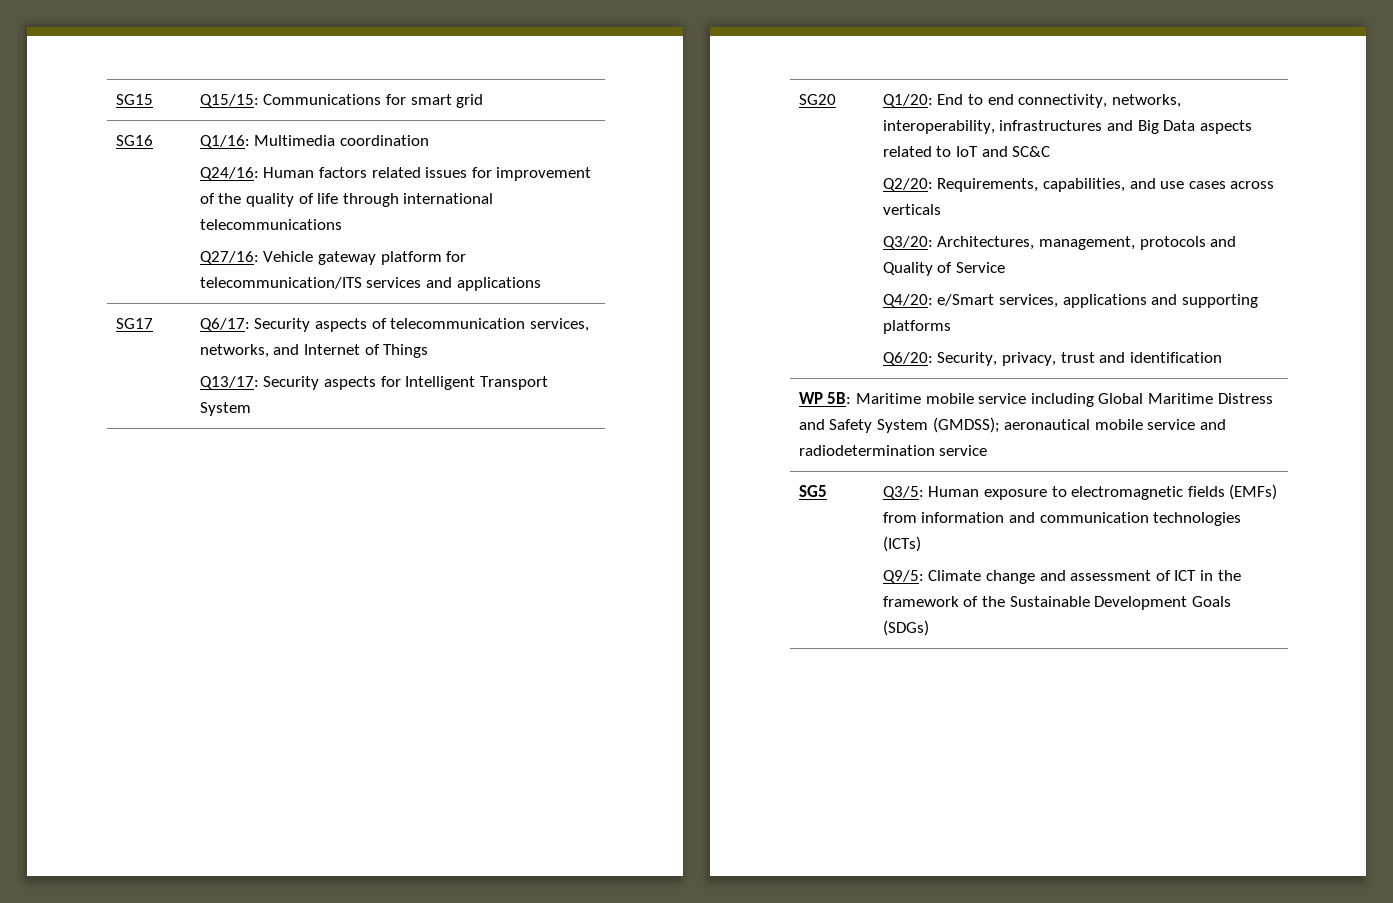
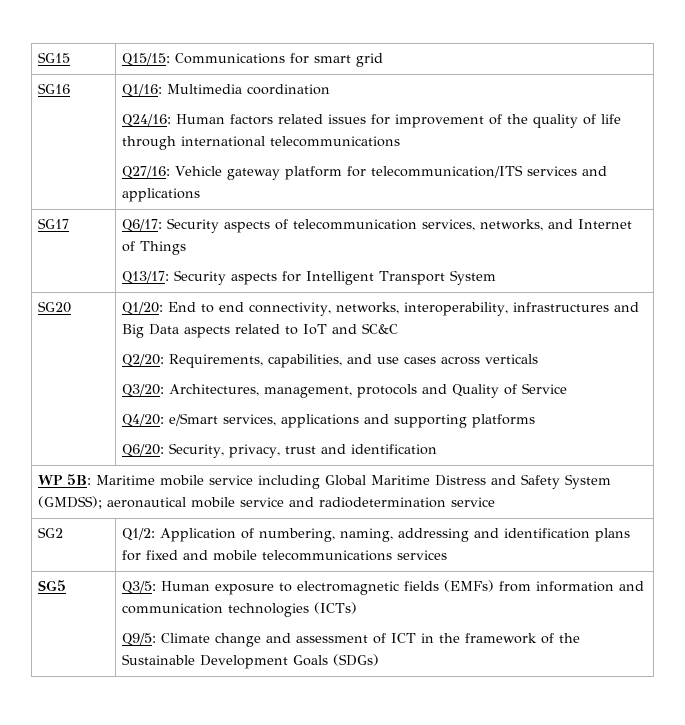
+ SG2 | Q1/2: Application of numbering, naming, addressing and identification plans for fixed and mobile telecommunications services

